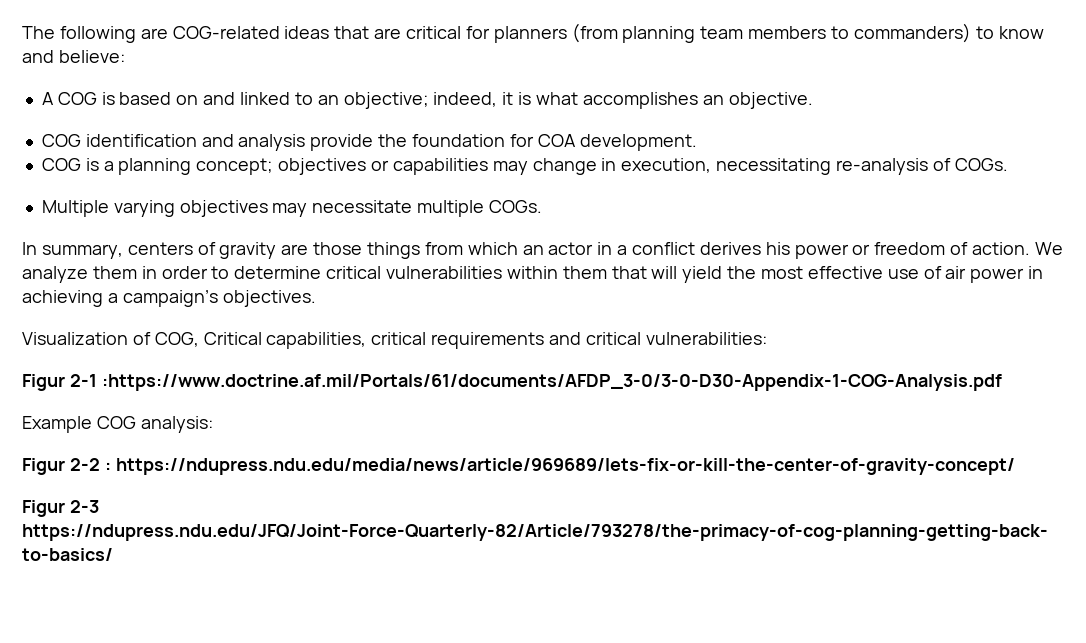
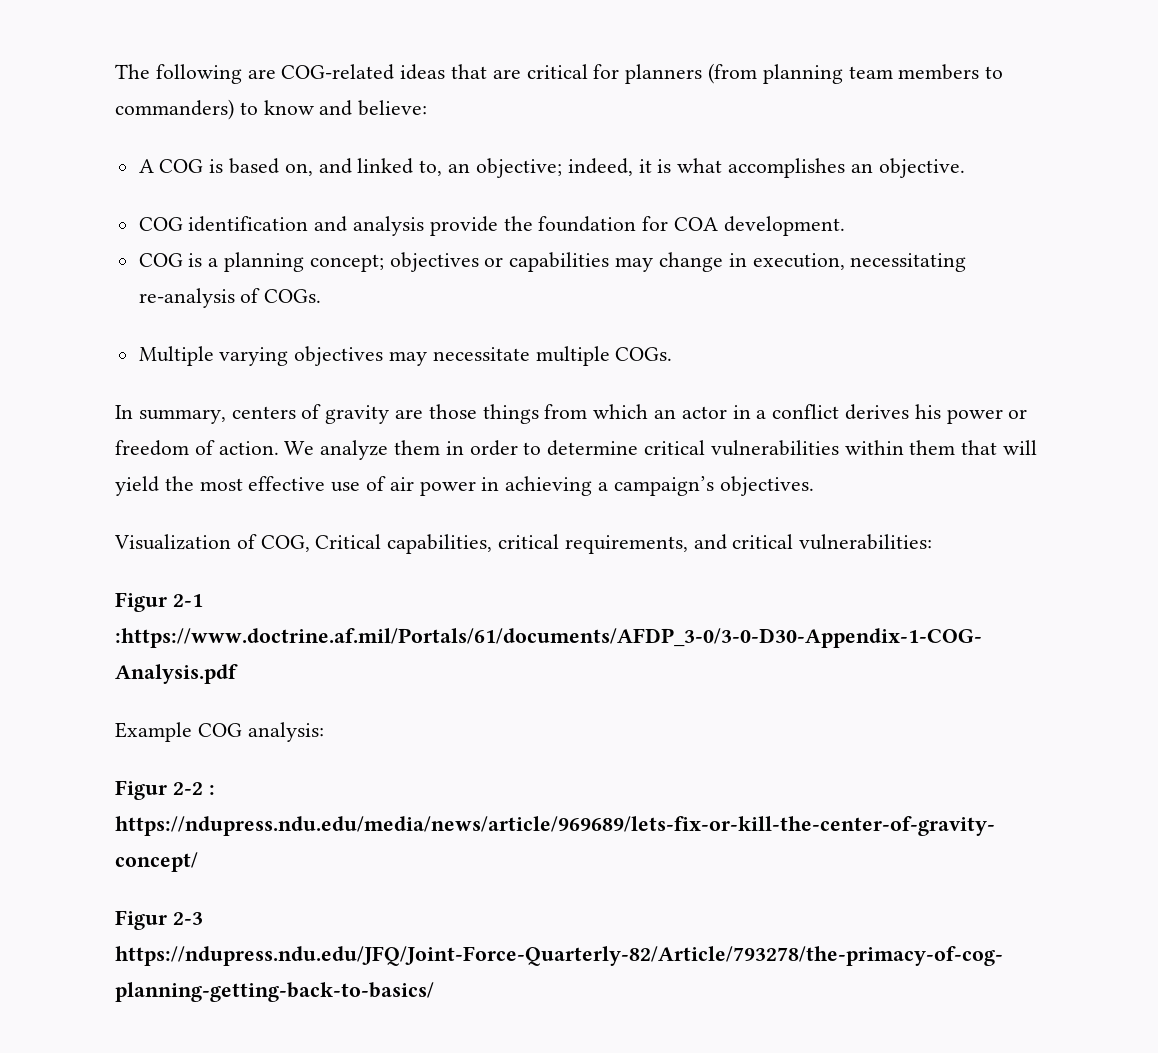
- A COG is based on and linked to an objective; indeed, it is what accomplishes an objective.
+ A COG is based on, and linked to, an objective; indeed, it is what accomplishes an objective.
- Visualization of COG, Critical capabilities, critical requirements and critical vulnerabilities:
+ Visualization of COG, Critical capabilities, critical requirements, and critical vulnerabilities:

